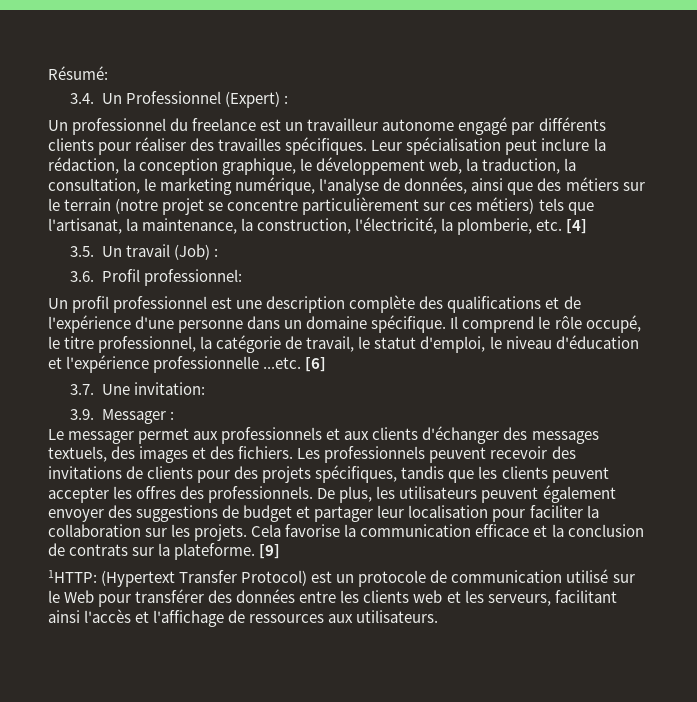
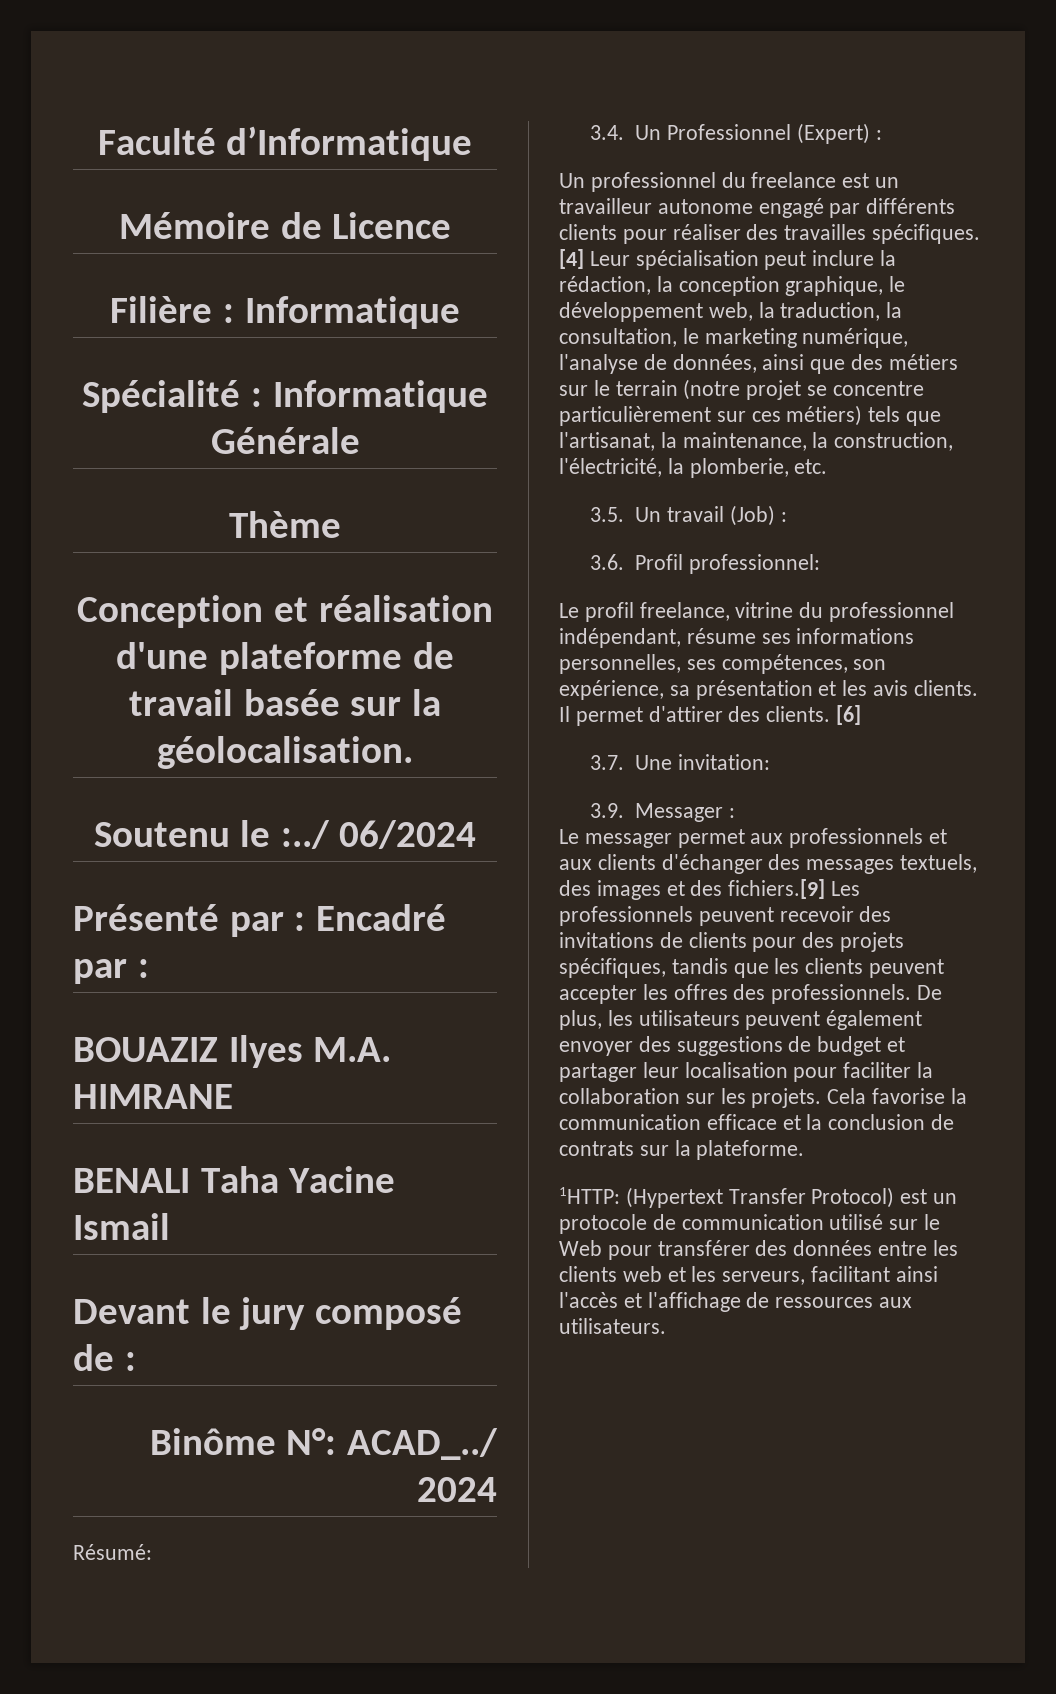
+ Faculté d’Informatique
+ Mémoire de Licence
+ Filière : Informatique
+ Spécialité : Informatique Générale
+ Thème
+ Conception et réalisation d'une plateforme de travail basée sur la géolocalisation.
+ Soutenu le :../ 06/2024
+ Présenté par : Encadré par :
+ BOUAZIZ Ilyes M.A. HIMRANE
+ BENALI Taha Yacine Ismail
+ Devant le jury composé de :
+ Binôme N°: ACAD_../ 2024
- Leur spécialisation peut inclure la rédaction, la conception graphique, le développement web, la traduction, la consultation, le marketing numérique, l'analyse de données, ainsi que des métiers sur le terrain (notre projet se concentre particulièrement sur ces métiers) tels que l'artisanat, la maintenance, la construction, l'électricité, la plomberie, etc. [4]
+ [4] Leur spécialisation peut inclure la rédaction, la conception graphique, le développement web, la traduction, la consultation, le marketing numérique, l'analyse de données, ainsi que des métiers sur le terrain (notre projet se concentre particulièrement sur ces métiers) tels que l'artisanat, la maintenance, la construction, l'électricité, la plomberie, etc.
- Un profil professionnel est une description complète des qualifications et de l'expérience d'une personne dans un domaine spécifique. Il comprend le rôle occupé, le titre professionnel, la catégorie de travail, le statut d'emploi, le niveau d'éducation et l'expérience professionnelle ...etc. [6]
+ Le profil freelance, vitrine du professionnel indépendant, résume ses informations personnelles, ses compétences, son expérience, sa présentation et les avis clients. Il permet d'attirer des clients. [6]
- Le messager permet aux professionnels et aux clients d'échanger des messages textuels, des images et des fichiers. Les professionnels peuvent recevoir des invitations de clients pour des projets spécifiques, tandis que les clients peuvent accepter les offres des professionnels.
+ Le messager permet aux professionnels et aux clients d'échanger des messages textuels, des images et des fichiers.[9] Les professionnels peuvent recevoir des invitations de clients pour des projets spécifiques, tandis que les clients peuvent accepter les offres des professionnels.
- [9]

